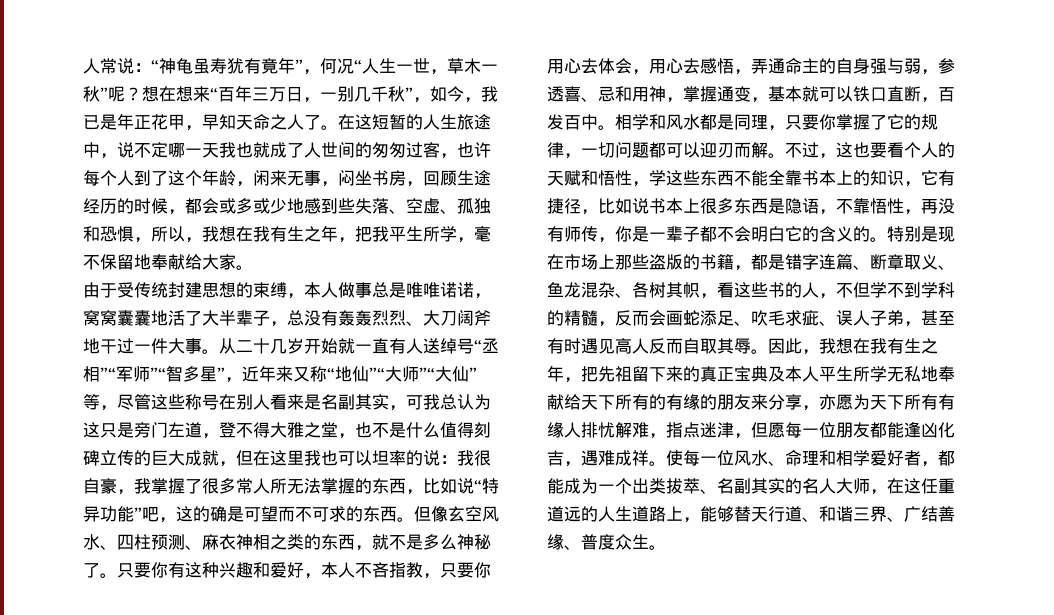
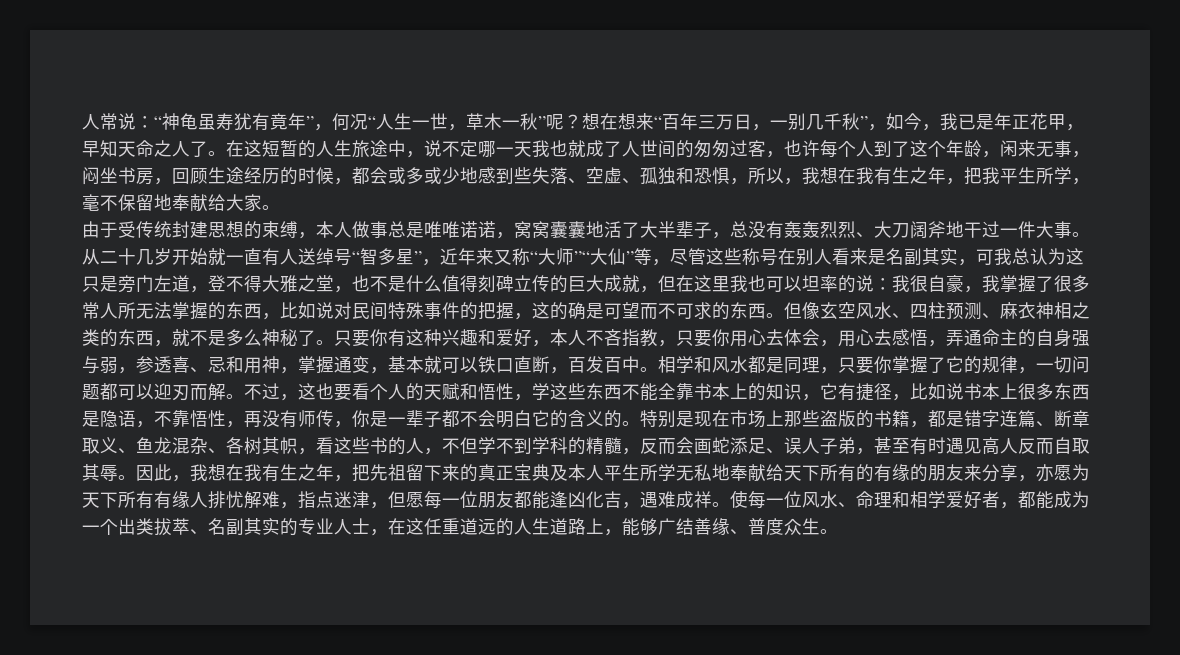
- 从二十几岁开始就一直有人送绰号“丞相”“军师”“智多星”，近年来又称“地仙”“大师”“大仙”等，尽管这些称号在别人看来是名副其实，可我总认为这只是旁门左道，登不得大雅之堂，也不是什么值得刻碑立传的巨大成就，但在这里我也可以坦率的说：
+ 从二十几岁开始就一直有人送绰号“智多星”，近年来又称“大师”“大仙”等，尽管这些称号在别人看来是名副其实，可我总认为这只是旁门左道，登不得大雅之堂，也不是什么值得刻碑立传的巨大成就，但在这里我也可以坦率的说：
- 我很自豪，我掌握了很多常人所无法掌握的东西，比如说“特异功能”吧，这的确是可望而不可求的东西。
+ 我很自豪，我掌握了很多常人所无法掌握的东西，比如说对民间特殊事件的把握，这的确是可望而不可求的东西。
- 特别是现在市场上那些盗版的书籍，都是错字连篇、断章取义、鱼龙混杂、各树其帜，看这些书的人，不但学不到学科的精髓，反而会画蛇添足、吹毛求疵、误人子弟，甚至有时遇见高人反而自取其辱。
+ 特别是现在市场上那些盗版的书籍，都是错字连篇、断章取义、鱼龙混杂、各树其帜，看这些书的人，不但学不到学科的精髓，反而会画蛇添足、误人子弟，甚至有时遇见高人反而自取其辱。
- 使每一位风水、命理和相学爱好者，都能成为一个出类拔萃、名副其实的名人大师，在这任重道远的人生道路上，能够替天行道、和谐三界、广结善缘、普度众生。
+ 使每一位风水、命理和相学爱好者，都能成为一个出类拔萃、名副其实的专业人士，在这任重道远的人生道路上，能够广结善缘、普度众生。

